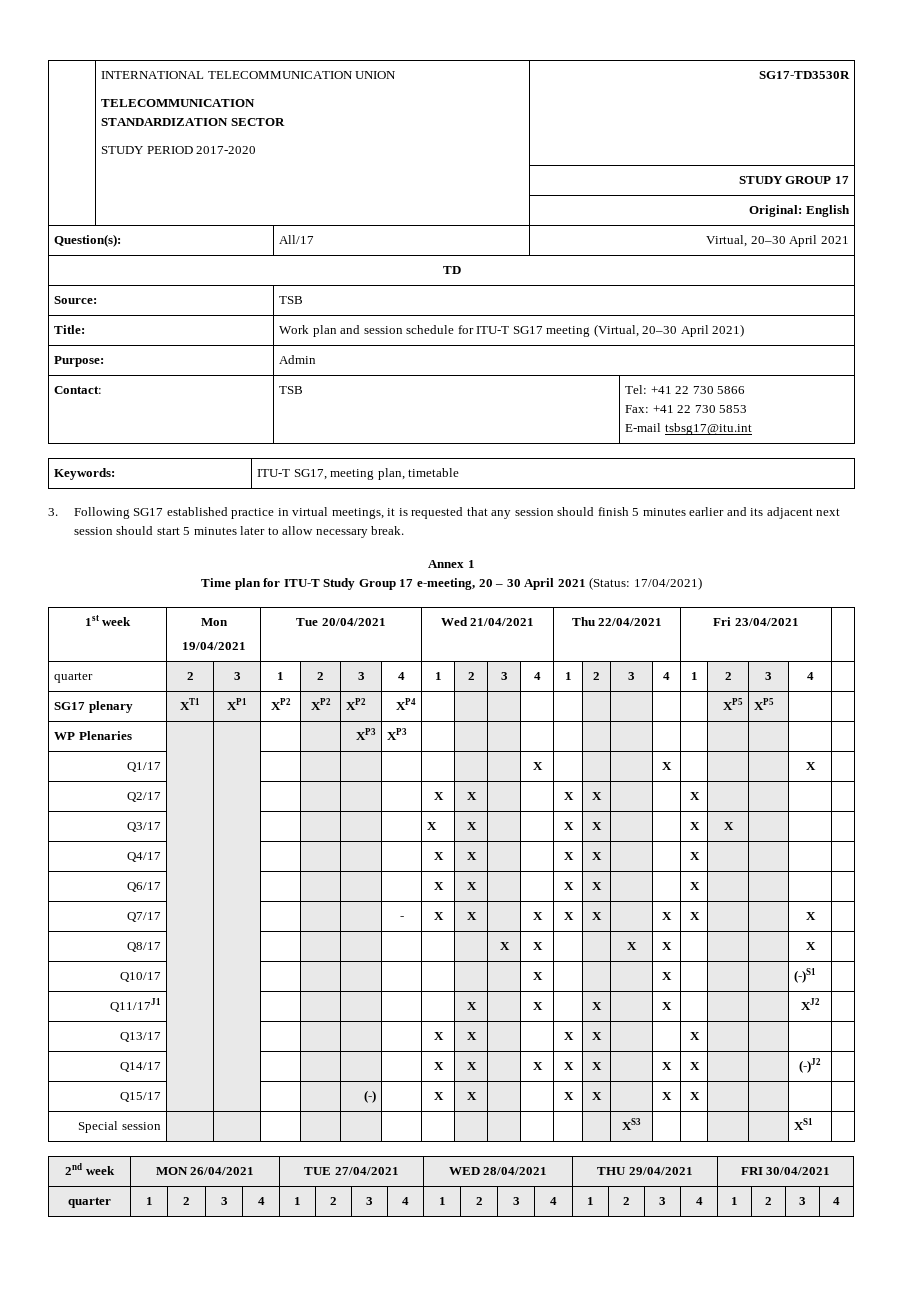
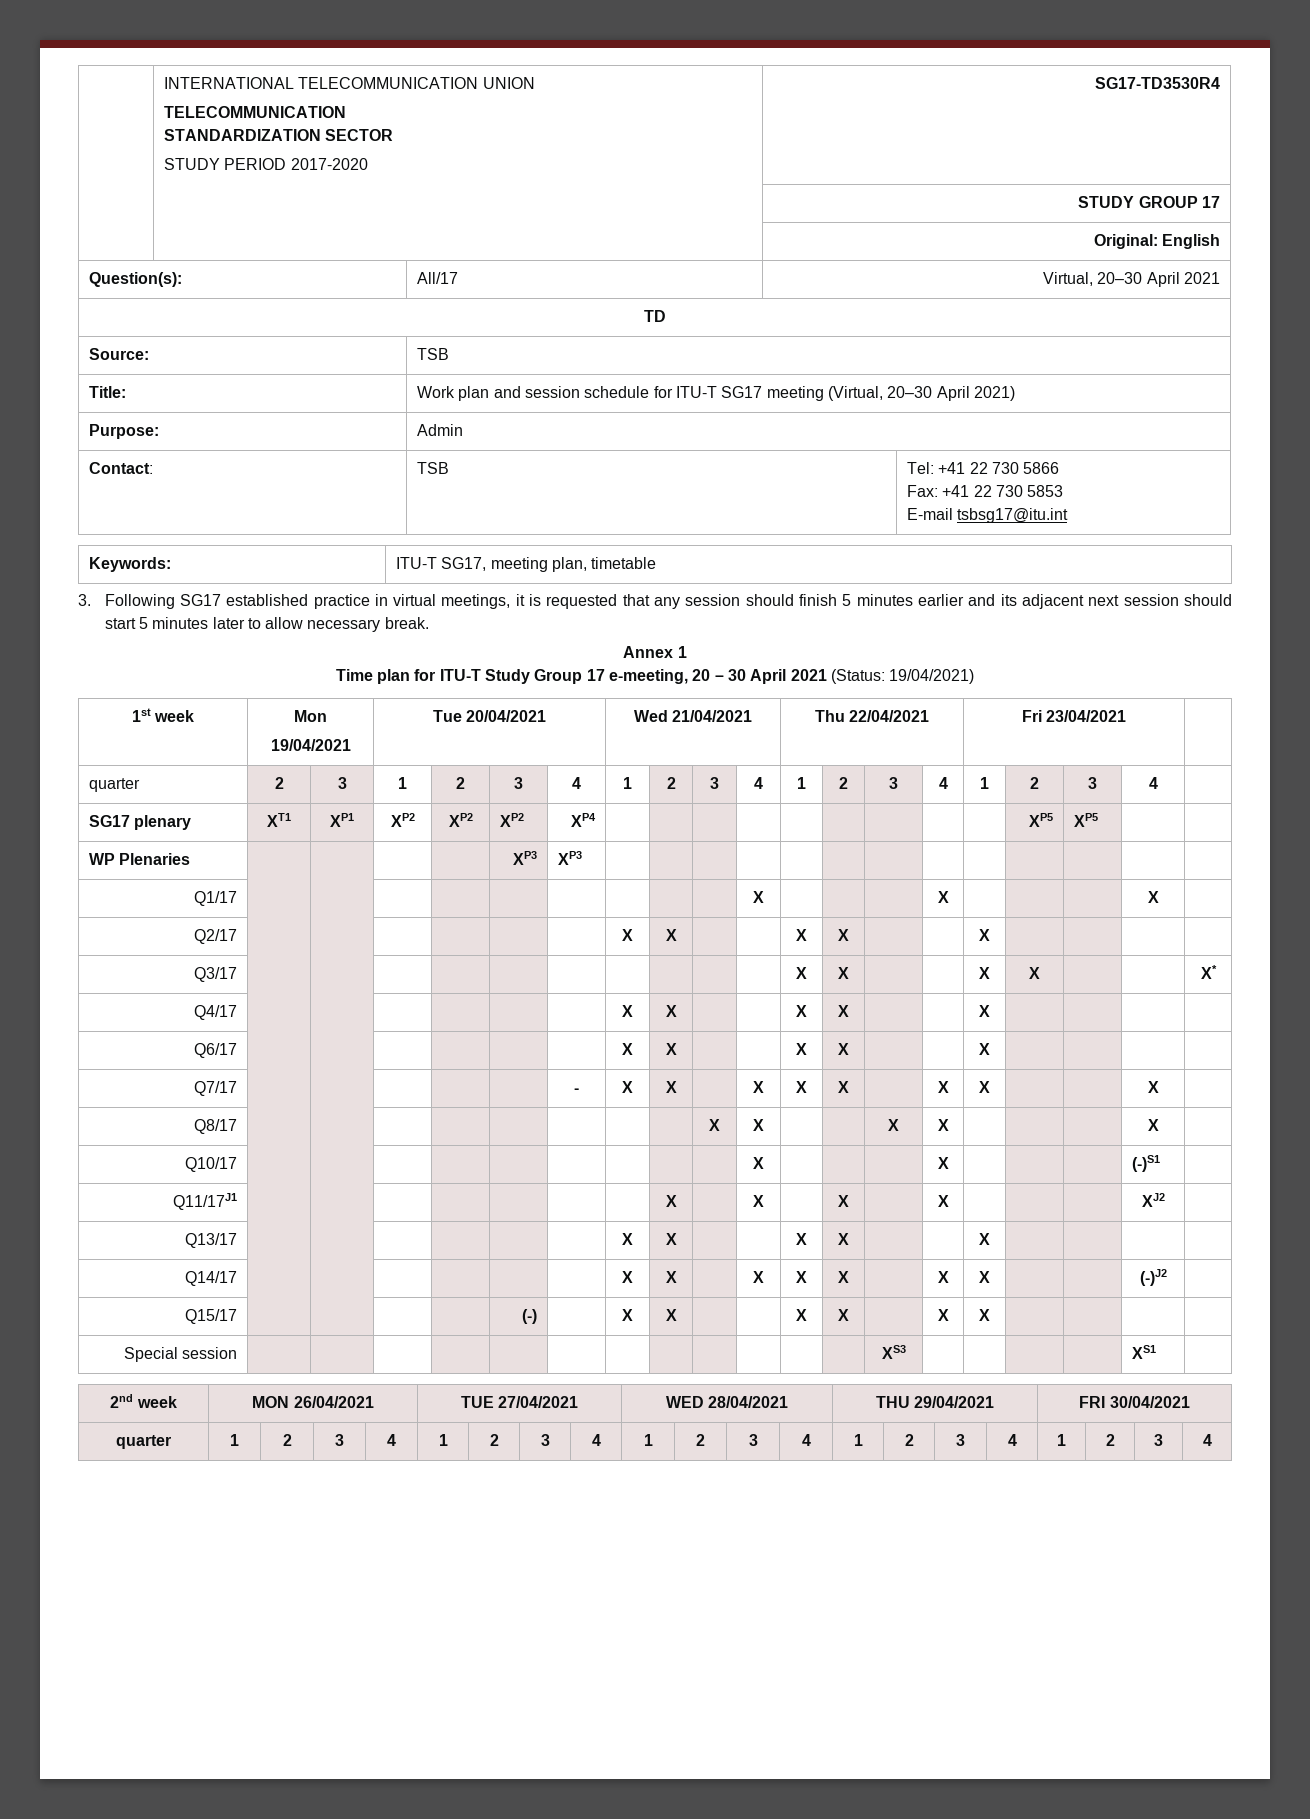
  | INTERNATIONAL TELECOMMUNICATION UNION
  TELECOMMUNICATION
  STANDARDIZATION SECTOR
- STUDY PERIOD 2017-2020 | SG17-TD3530R
+ STUDY PERIOD 2017-2020 | SG17-TD3530R4
- Time plan for ITU-T Study Group 17 e-meeting, 20 – 30 April 2021 (Status: 17/04/2021)
+ Time plan for ITU-T Study Group 17 e-meeting, 20 – 30 April 2021 (Status: 19/04/2021)
- Q3/17 | | | | | | | X | X | | | X | X | | | X | X | | |
+ Q3/17 | | | | | | | | | | | X | X | | | X | X | | | X*

